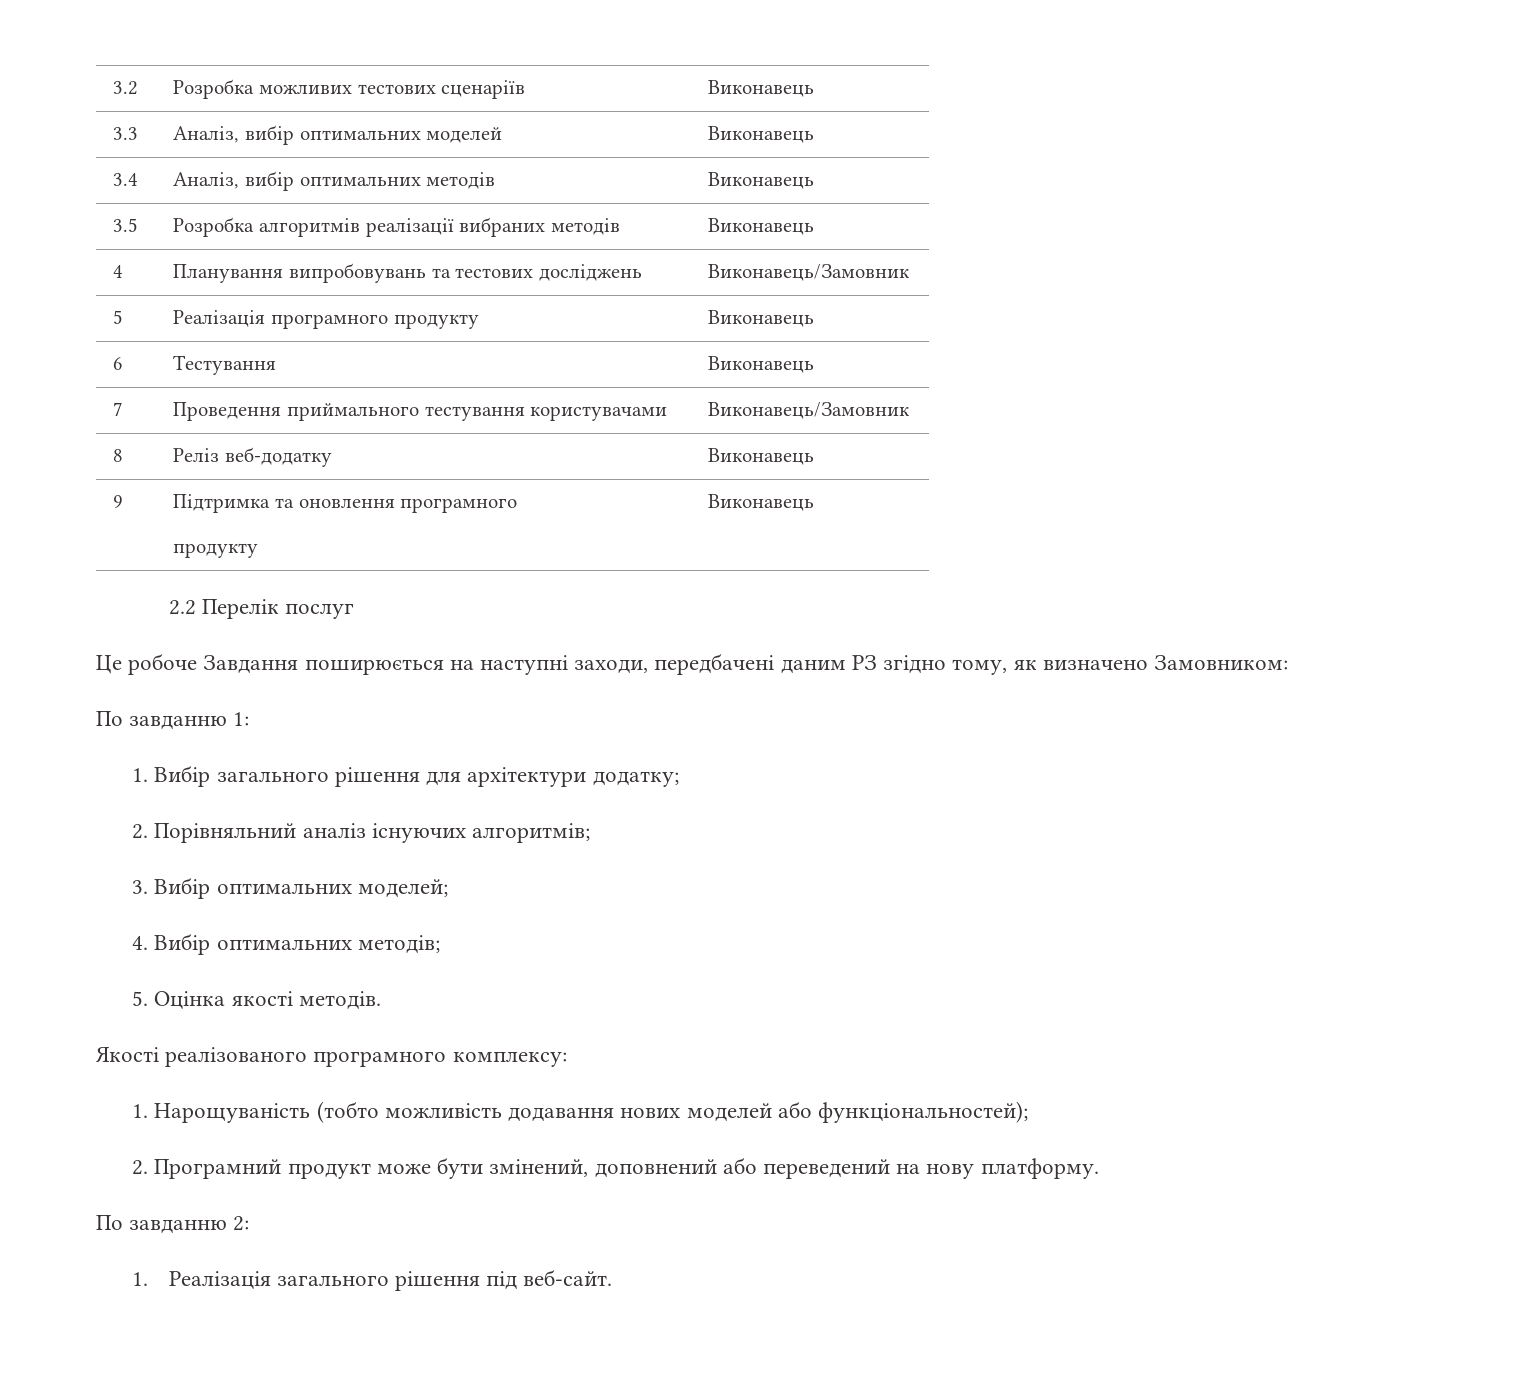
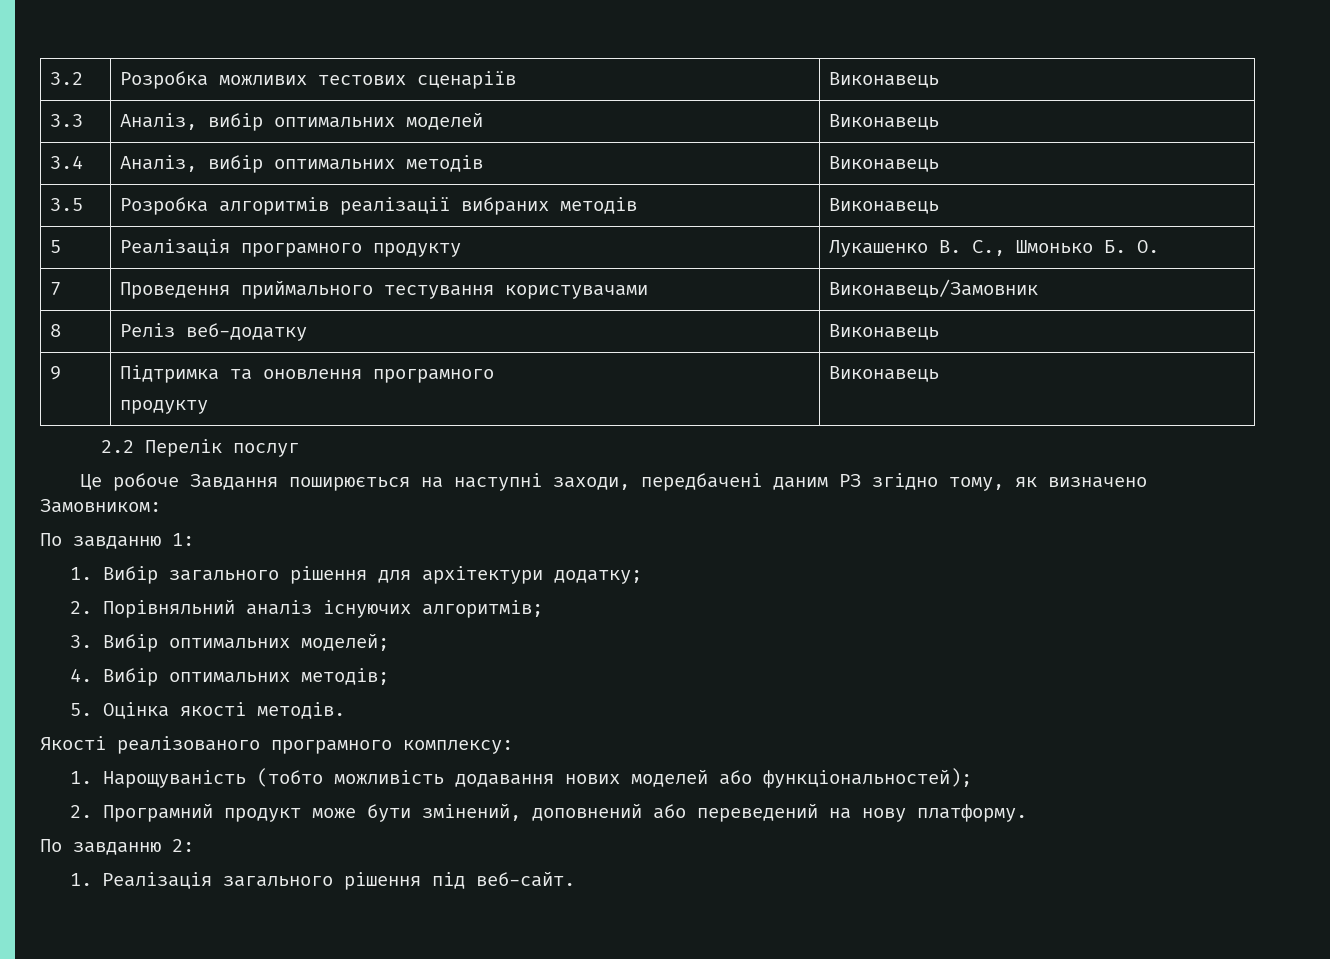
- 4 | Планування випробовувань та тестових досліджень | Виконавець/Замовник
- 5 | Реалізація програмного продукту | Виконавець
- 6 | Тестування | Виконавець
+ 5 | Реалізація програмного продукту | Лукашенко В. С., Шмонько Б. О.

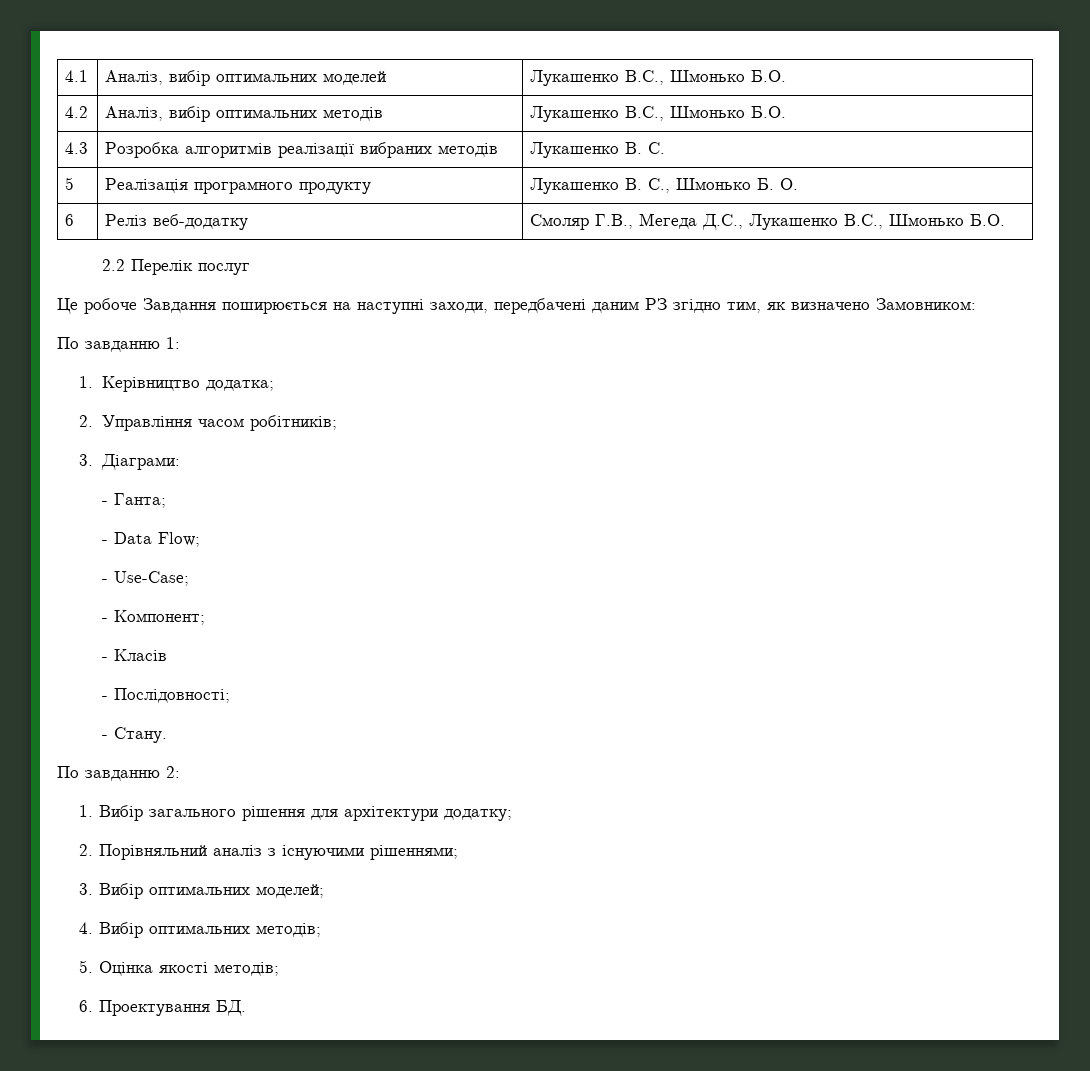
- 3.2 | Розробка можливих тестових сценаріїв | Виконавець
- 3.3 | Аналіз, вибір оптимальних моделей | Виконавець
- 3.4 | Аналіз, вибір оптимальних методів | Виконавець
- 3.5 | Розробка алгоритмів реалізації вибраних методів | Виконавець
+ 4.1 | Аналіз, вибір оптимальних моделей | Лукашенко В.С., Шмонько Б.О.
+ 4.2 | Аналіз, вибір оптимальних методів | Лукашенко В.С., Шмонько Б.О.
+ 4.3 | Розробка алгоритмів реалізації вибраних методів | Лукашенко В. С.
- 7 | Проведення приймального тестування користувачами | Виконавець/Замовник
- 8 | Реліз веб-додатку | Виконавець
- 9 | Підтримка та оновлення програмного
- продукту | Виконавець
+ 6 | Реліз веб-додатку | Смоляр Г.В., Мегеда Д.С., Лукашенко В.С., Шмонько Б.О.
- Це робоче Завдання поширюється на наступні заходи, передбачені даним РЗ згідно тому, як визначено Замовником:
+ Це робоче Завдання поширюється на наступні заходи, передбачені даним РЗ згідно тим, як визначено Замовником:
+ 1. Керівництво додатка;
+ 2. Управління часом робітників;
+ 3. Діаграми:
+ - Ганта;
+ - Data Flow;
+ - Use-Case;
+ - Компонент;
+ - Класів
+ - Послідовності;
+ - Стану.
+ По завданню 2:
- 2. Порівняльний аналіз існуючих алгоритмів;
+ 2. Порівняльний аналіз з існуючими рішеннями;
- 5. Оцінка якості методів.
- Якості реалізованого програмного комплексу:
- 1. Нарощуваність (тобто можливість додавання нових моделей або функціональностей);
- 2. Програмний продукт може бути змінений, доповнений або переведений на нову платформу.
- По завданню 2:
- 1. Реалізація загального рішення під веб-сайт.
+ 5. Оцінка якості методів;
+ 6. Проектування БД.

